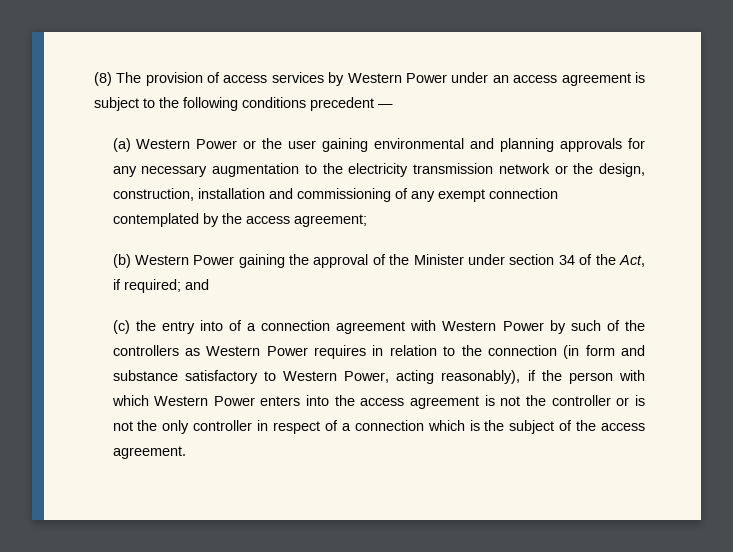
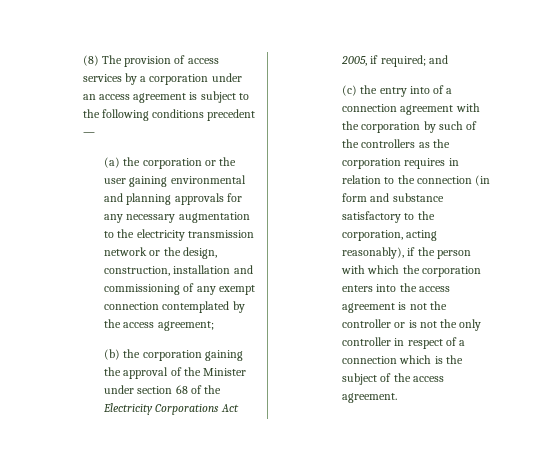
- (8) The provision of access services by Western Power under an access agreement is subject to the following conditions precedent —
+ (8) The provision of access services by a corporation under an access agreement is subject to the following conditions precedent —
- (a) Western Power or the user gaining environmental and planning approvals for any necessary augmentation to the electricity transmission network or the design, construction, installation and commissioning of any exempt connection contemplated by the access agreement;
+ (a) the corporation or the user gaining environmental and planning approvals for any necessary augmentation to the electricity transmission network or the design, construction, installation and commissioning of any exempt connection contemplated by the access agreement;
- (b) Western Power gaining the approval of the Minister under section 34 of the Act, if required; and
+ (b) the corporation gaining the approval of the Minister under section 68 of the Electricity Corporations Act 2005, if required; and
- (c) the entry into of a connection agreement with Western Power by such of the controllers as Western Power requires in relation to the connection (in form and substance satisfactory to Western Power, acting reasonably), if the person with which Western Power enters into the access agreement is not the controller or is not the only controller in respect of a connection which is the subject of the access agreement.
+ (c) the entry into of a connection agreement with the corporation by such of the controllers as the corporation requires in relation to the connection (in form and substance satisfactory to the corporation, acting reasonably), if the person with which the corporation enters into the access agreement is not the controller or is not the only controller in respect of a connection which is the subject of the access agreement.

